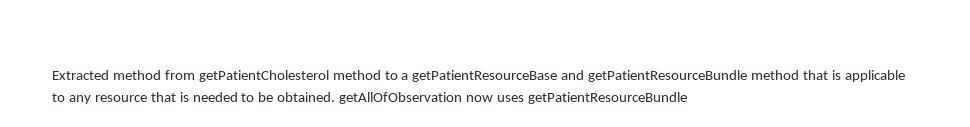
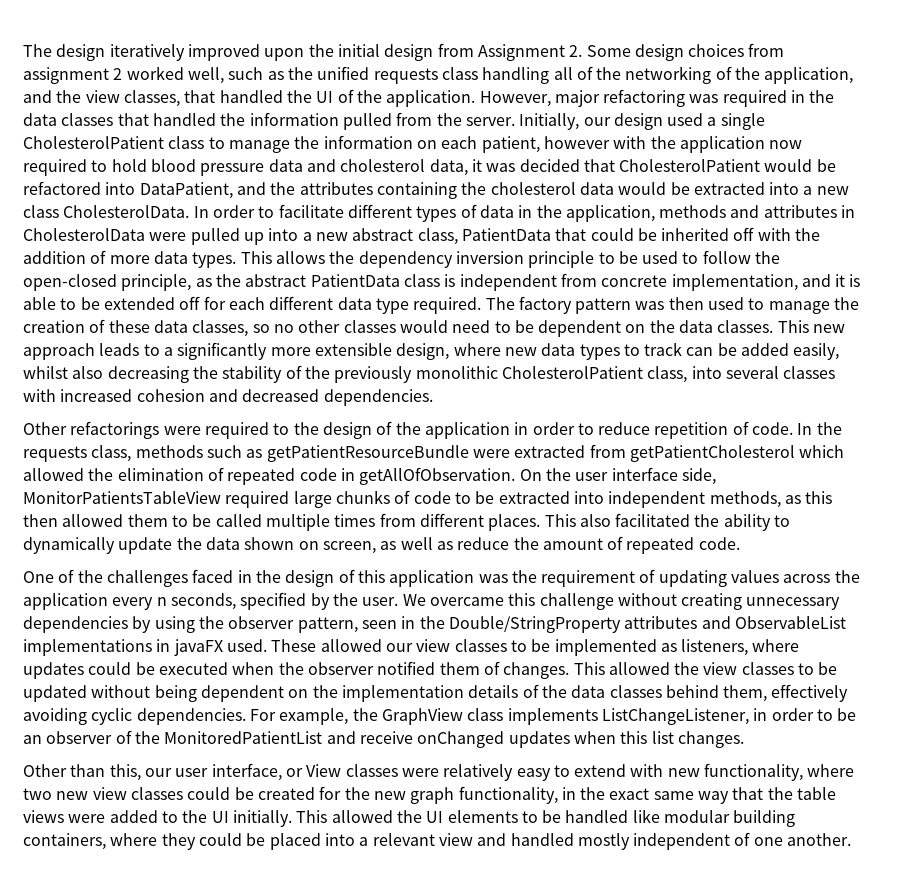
- Extracted method from getPatientCholesterol method to a getPatientResourceBase and getPatientResourceBundle method that is applicable to any resource that is needed to be obtained. getAllOfObservation now uses getPatientResourceBundle
+ The design iteratively improved upon the initial design from Assignment 2. Some design choices from assignment 2 worked well, such as the unified requests class handling all of the networking of the application, and the view classes, that handled the UI of the application. However, major refactoring was required in the data classes that handled the information pulled from the server. Initially, our design used a single CholesterolPatient class to manage the information on each patient, however with the application now required to hold blood pressure data and cholesterol data, it was decided that CholesterolPatient would be refactored into DataPatient, and the attributes containing the cholesterol data would be extracted into a new class CholesterolData. In order to facilitate different types of data in the application, methods and attributes in CholesterolData were pulled up into a new abstract class, PatientData that could be inherited off with the addition of more data types. This allows the dependency inversion principle to be used to follow the open-closed principle, as the abstract PatientData class is independent from concrete implementation, and it is able to be extended off for each different data type required. The factory pattern was then used to manage the creation of these data classes, so no other classes would need to be dependent on the data classes. This new approach leads to a significantly more extensible design, where new data types to track can be added easily, whilst also decreasing the stability of the previously monolithic CholesterolPatient class, into several classes with increased cohesion and decreased dependencies.
+ Other refactorings were required to the design of the application in order to reduce repetition of code. In the requests class, methods such as getPatientResourceBundle were extracted from getPatientCholesterol which allowed the elimination of repeated code in getAllOfObservation. On the user interface side, MonitorPatientsTableView required large chunks of code to be extracted into independent methods, as this then allowed them to be called multiple times from different places. This also facilitated the ability to dynamically update the data shown on screen, as well as reduce the amount of repeated code.
+ One of the challenges faced in the design of this application was the requirement of updating values across the application every n seconds, specified by the user. We overcame this challenge without creating unnecessary dependencies by using the observer pattern, seen in the Double/StringProperty attributes and ObservableList implementations in javaFX used. These allowed our view classes to be implemented as listeners, where updates could be executed when the observer notified them of changes. This allowed the view classes to be updated without being dependent on the implementation details of the data classes behind them, effectively avoiding cyclic dependencies. For example, the GraphView class implements ListChangeListener, in order to be an observer of the MonitoredPatientList and receive onChanged updates when this list changes.
+ Other than this, our user interface, or View classes were relatively easy to extend with new functionality, where two new view classes could be created for the new graph functionality, in the exact same way that the table views were added to the UI initially. This allowed the UI elements to be handled like modular building containers, where they could be placed into a relevant view and handled mostly independent of one another.

